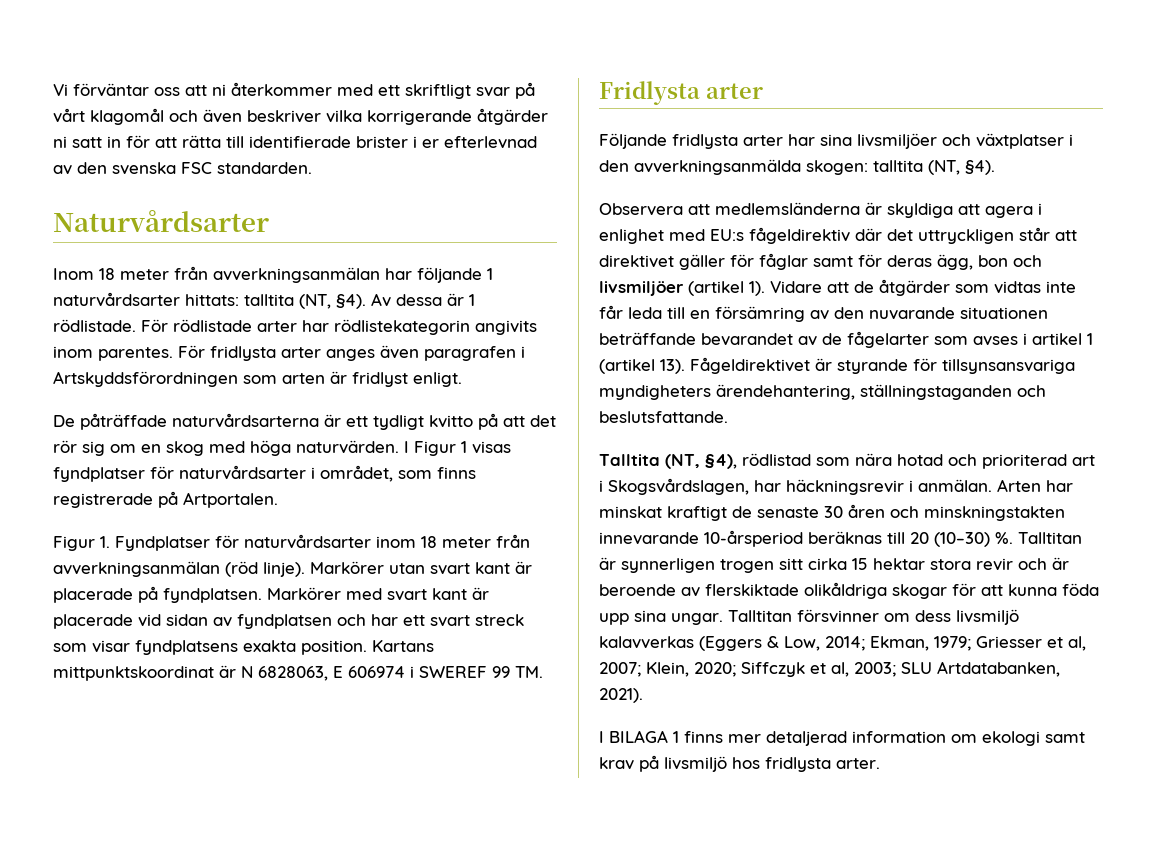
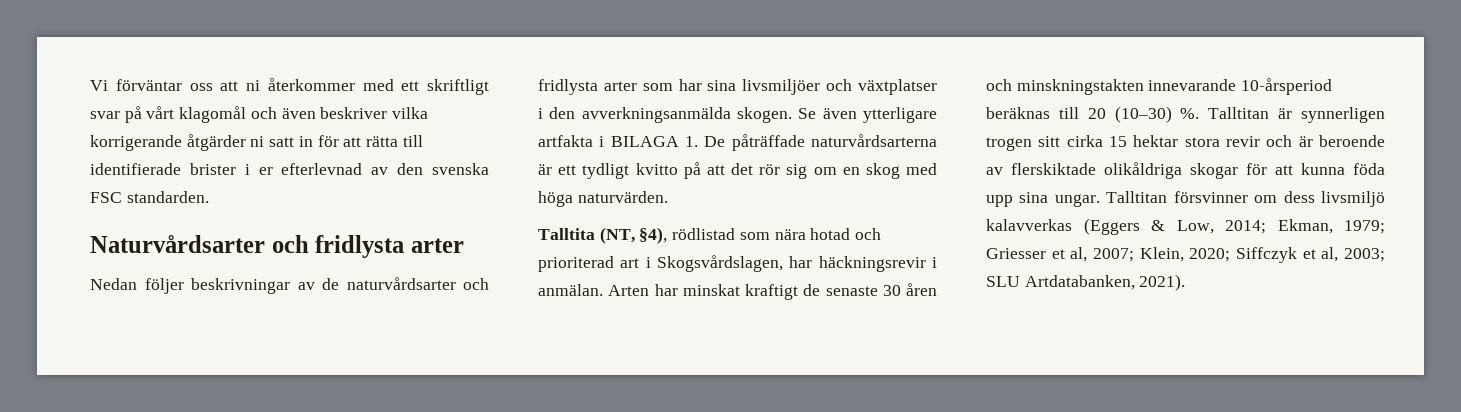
- Naturvårdsarter
- Inom 18 meter från avverkningsanmälan har följande 1 naturvårdsarter hittats: talltita (NT, §4). Av dessa är 1 rödlistade. För rödlistade arter har rödlistekategorin angivits inom parentes. För fridlysta arter anges även paragrafen i Artskyddsförordningen som arten är fridlyst enligt.
- De påträffade naturvårdsarterna är ett tydligt kvitto på att det rör sig om en skog med höga naturvärden. I Figur 1 visas fyndplatser för naturvårdsarter i området, som finns registrerade på Artportalen.
- Figur 1. Fyndplatser för naturvårdsarter inom 18 meter från avverkningsanmälan (röd linje). Markörer utan svart kant är placerade på fyndplatsen. Markörer med svart kant är placerade vid sidan av fyndplatsen och har ett svart streck som visar fyndplatsens exakta position. Kartans mittpunktskoordinat är N 6828063, E 606974 i SWEREF 99 TM.
- Fridlysta arter
- Följande fridlysta arter har sina livsmiljöer och växtplatser i den avverkningsanmälda skogen: talltita (NT, §4).
- Observera att medlemsländerna är skyldiga att agera i enlighet med EU:s fågeldirektiv där det uttryckligen står att direktivet gäller för fåglar samt för deras ägg, bon och livsmiljöer (artikel 1). Vidare att de åtgärder som vidtas inte får leda till en försämring av den nuvarande situationen beträffande bevarandet av de fågelarter som avses i artikel 1 (artikel 13). Fågeldirektivet är styrande för tillsynsansvariga myndigheters ärendehantering, ställningstaganden och beslutsfattande.
+ Naturvårdsarter och fridlysta arter
+ Nedan följer beskrivningar av de naturvårdsarter och fridlysta arter som har sina livsmiljöer och växtplatser i den avverkningsanmälda skogen. Se även ytterligare artfakta i BILAGA 1. De påträffade naturvårdsarterna är ett tydligt kvitto på att det rör sig om en skog med höga naturvärden.
- I BILAGA 1 finns mer detaljerad information om ekologi samt krav på livsmiljö hos fridlysta arter.

